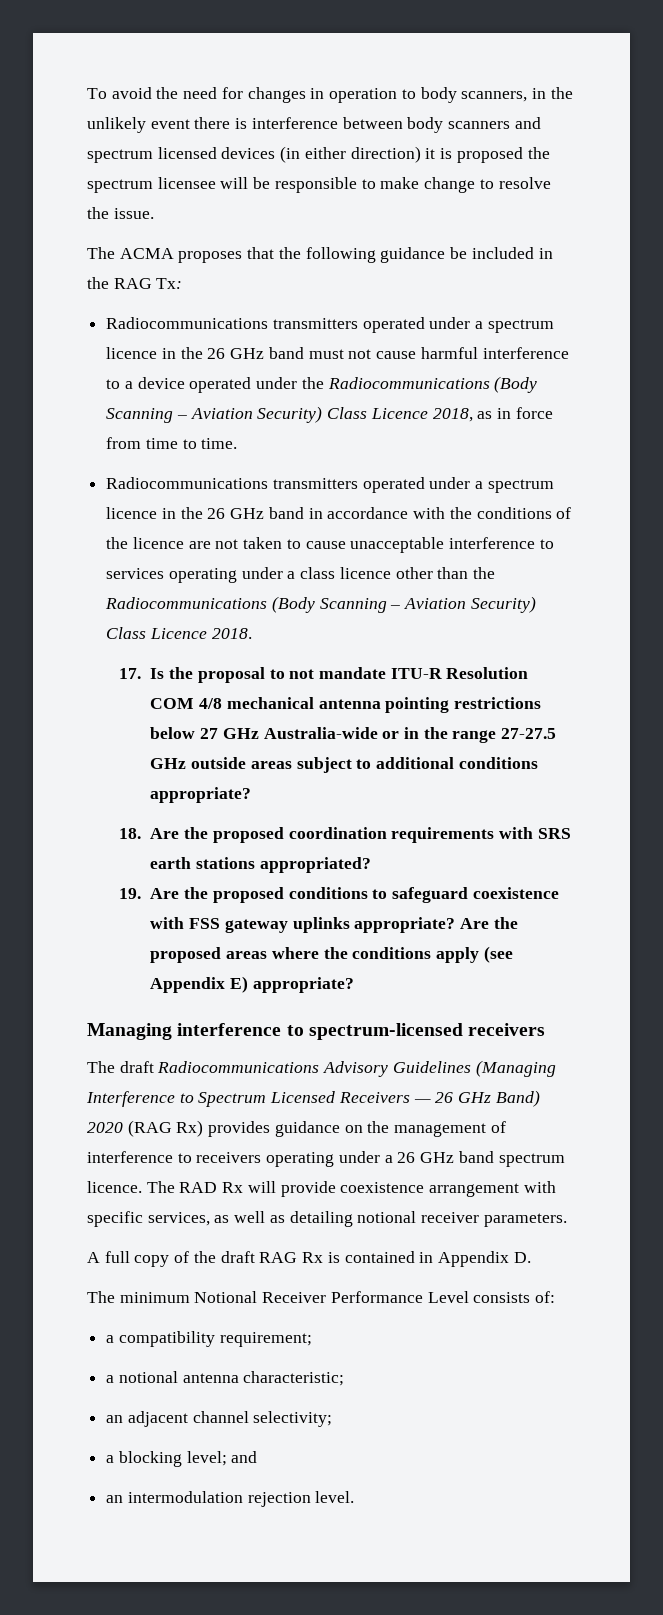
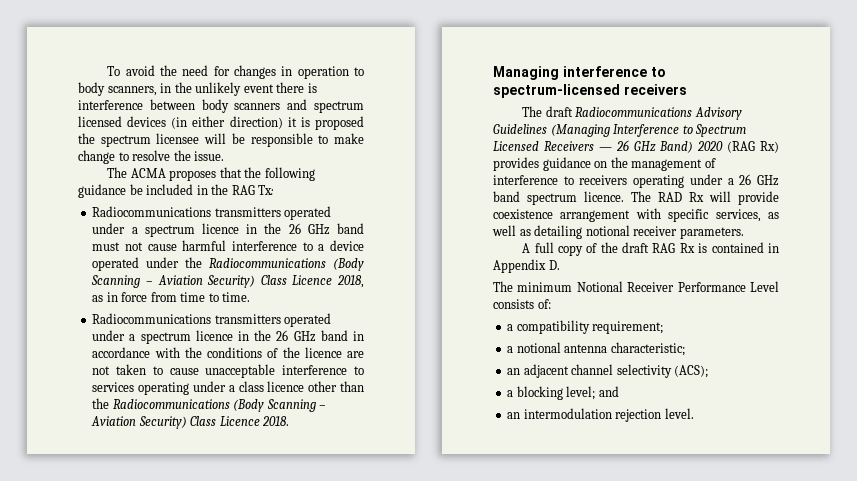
- 17. Is the proposal to not mandate ITU-R Resolution COM 4/8 mechanical antenna pointing restrictions below 27 GHz Australia-wide or in the range 27-27.5 GHz outside areas subject to additional conditions appropriate?
- 18. Are the proposed coordination requirements with SRS earth stations appropriated?
- 19. Are the proposed conditions to safeguard coexistence with FSS gateway uplinks appropriate? Are the proposed areas where the conditions apply (see Appendix E) appropriate?
- an adjacent channel selectivity;
+ an adjacent channel selectivity (ACS);

